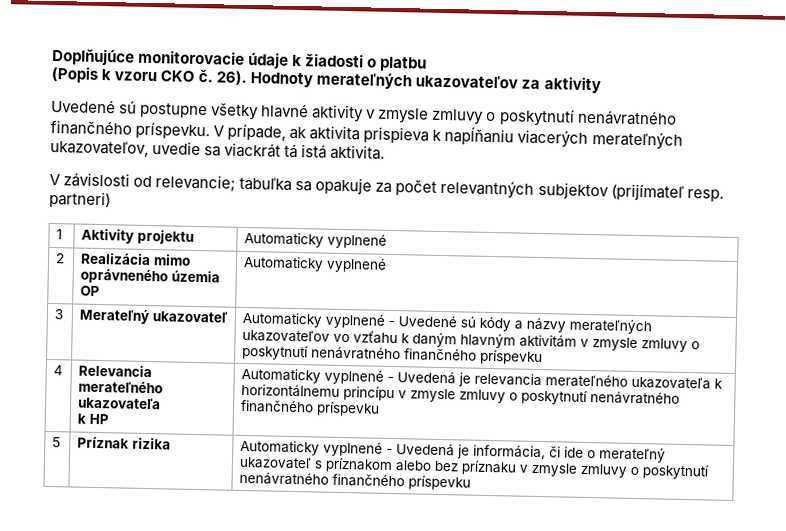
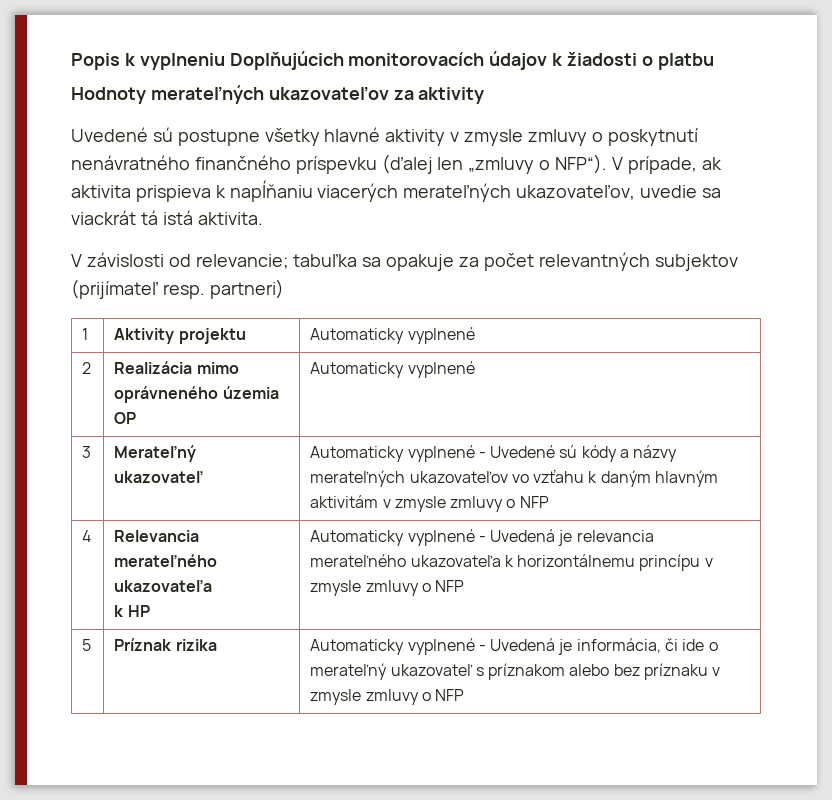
- Doplňujúce monitorovacie údaje k žiadosti o platbu
- (Popis k vzoru CKO č. 26). Hodnoty merateľných ukazovateľov za aktivity
+ Popis k vyplneniu Doplňujúcich monitorovacích údajov k žiadosti o platbu
+ Hodnoty merateľných ukazovateľov za aktivity
- Uvedené sú postupne všetky hlavné aktivity v zmysle zmluvy o poskytnutí nenávratného finančného príspevku.
+ Uvedené sú postupne všetky hlavné aktivity v zmysle zmluvy o poskytnutí nenávratného finančného príspevku (ďalej len „zmluvy o NFP“).
- 3 | Merateľný ukazovateľ | Automaticky vyplnené - Uvedené sú kódy a názvy merateľných ukazovateľov vo vzťahu k daným hlavným aktivitám v zmysle zmluvy o poskytnutí nenávratného finančného príspevku
+ 3 | Merateľný ukazovateľ | Automaticky vyplnené - Uvedené sú kódy a názvy merateľných ukazovateľov vo vzťahu k daným hlavným aktivitám v zmysle zmluvy o NFP
  4 | Relevancia merateľného ukazovateľa
- k HP | Automaticky vyplnené - Uvedená je relevancia merateľného ukazovateľa k horizontálnemu princípu v zmysle zmluvy o poskytnutí nenávratného finančného príspevku
+ k HP | Automaticky vyplnené - Uvedená je relevancia merateľného ukazovateľa k horizontálnemu princípu v zmysle zmluvy o NFP
- 5 | Príznak rizika | Automaticky vyplnené - Uvedená je informácia, či ide o merateľný ukazovateľ s príznakom alebo bez príznaku v zmysle zmluvy o poskytnutí nenávratného finančného príspevku
+ 5 | Príznak rizika | Automaticky vyplnené - Uvedená je informácia, či ide o merateľný ukazovateľ s príznakom alebo bez príznaku v zmysle zmluvy o NFP

